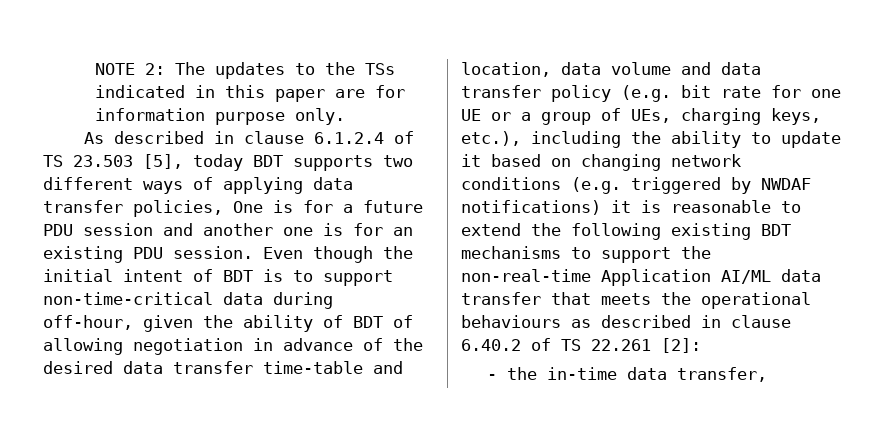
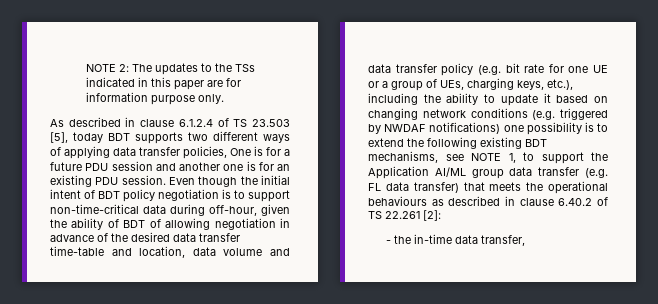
- Even though the initial intent of BDT is to support non-time-critical data during off-hour, given the ability of BDT of allowing negotiation in advance of the desired data transfer time-table and location, data volume and data transfer policy (e.g. bit rate for one UE or a group of UEs, charging keys, etc.), including the ability to update it based on changing network conditions (e.g. triggered by NWDAF notifications) it is reasonable to extend the following existing BDT mechanisms to support the non-real-time Application AI/ML data transfer that meets the operational behaviours as described in clause 6.40.2 of TS 22.261 [2]:
+ Even though the initial intent of BDT policy negotiation is to support non-time-critical data during off-hour, given the ability of BDT of allowing negotiation in advance of the desired data transfer time-table and location, data volume and data transfer policy (e.g. bit rate for one UE or a group of UEs, charging keys, etc.), including the ability to update it based on changing network conditions (e.g. triggered by NWDAF notifications) one possibility is to extend the following existing BDT mechanisms, see NOTE 1, to support the Application AI/ML group data transfer (e.g. FL data transfer) that meets the operational behaviours as described in clause 6.40.2 of TS 22.261 [2]:

